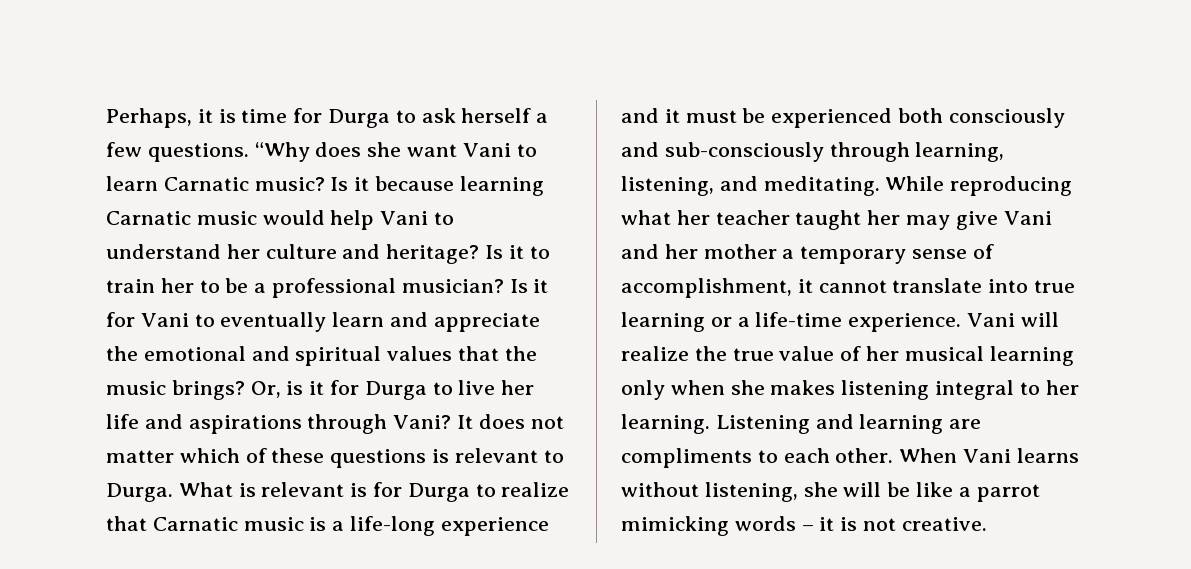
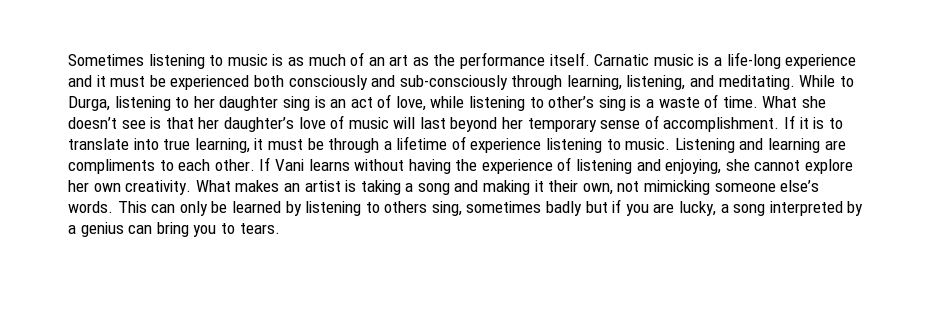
- Perhaps, it is time for Durga to ask herself a few questions. “Why does she want Vani to learn Carnatic music? Is it because learning Carnatic music would help Vani to understand her culture and heritage? Is it to train her to be a professional musician? Is it for Vani to eventually learn and appreciate the emotional and spiritual values that the music brings? Or, is it for Durga to live her life and aspirations through Vani? It does not matter which of these questions is relevant to Durga. What is relevant is for Durga to realize that Carnatic music is a life-long experience and it must be experienced both consciously and sub-consciously through learning, listening, and meditating.
+ Sometimes listening to music is as much of an art as the performance itself. Carnatic music is a life-long experience and it must be experienced both consciously and sub-consciously through learning, listening, and meditating.
- While reproducing what her teacher taught her may give Vani and her mother a temporary sense of accomplishment, it cannot translate into true learning or a life-time experience. Vani will realize the true value of her musical learning only when she makes listening integral to her learning.
+ While to Durga, listening to her daughter sing is an act of love, while listening to other’s sing is a waste of time. What she doesn’t see is that her daughter’s love of music will last beyond her temporary sense of accomplishment. If it is to translate into true learning, it must be through a lifetime of experience listening to music.
- When Vani learns without listening, she will be like a parrot mimicking words – it is not creative.
+ If Vani learns without having the experience of listening and enjoying, she cannot explore her own creativity. What makes an artist is taking a song and making it their own, not mimicking someone else’s words. This can only be learned by listening to others sing, sometimes badly but if you are lucky, a song interpreted by a genius can bring you to tears.

